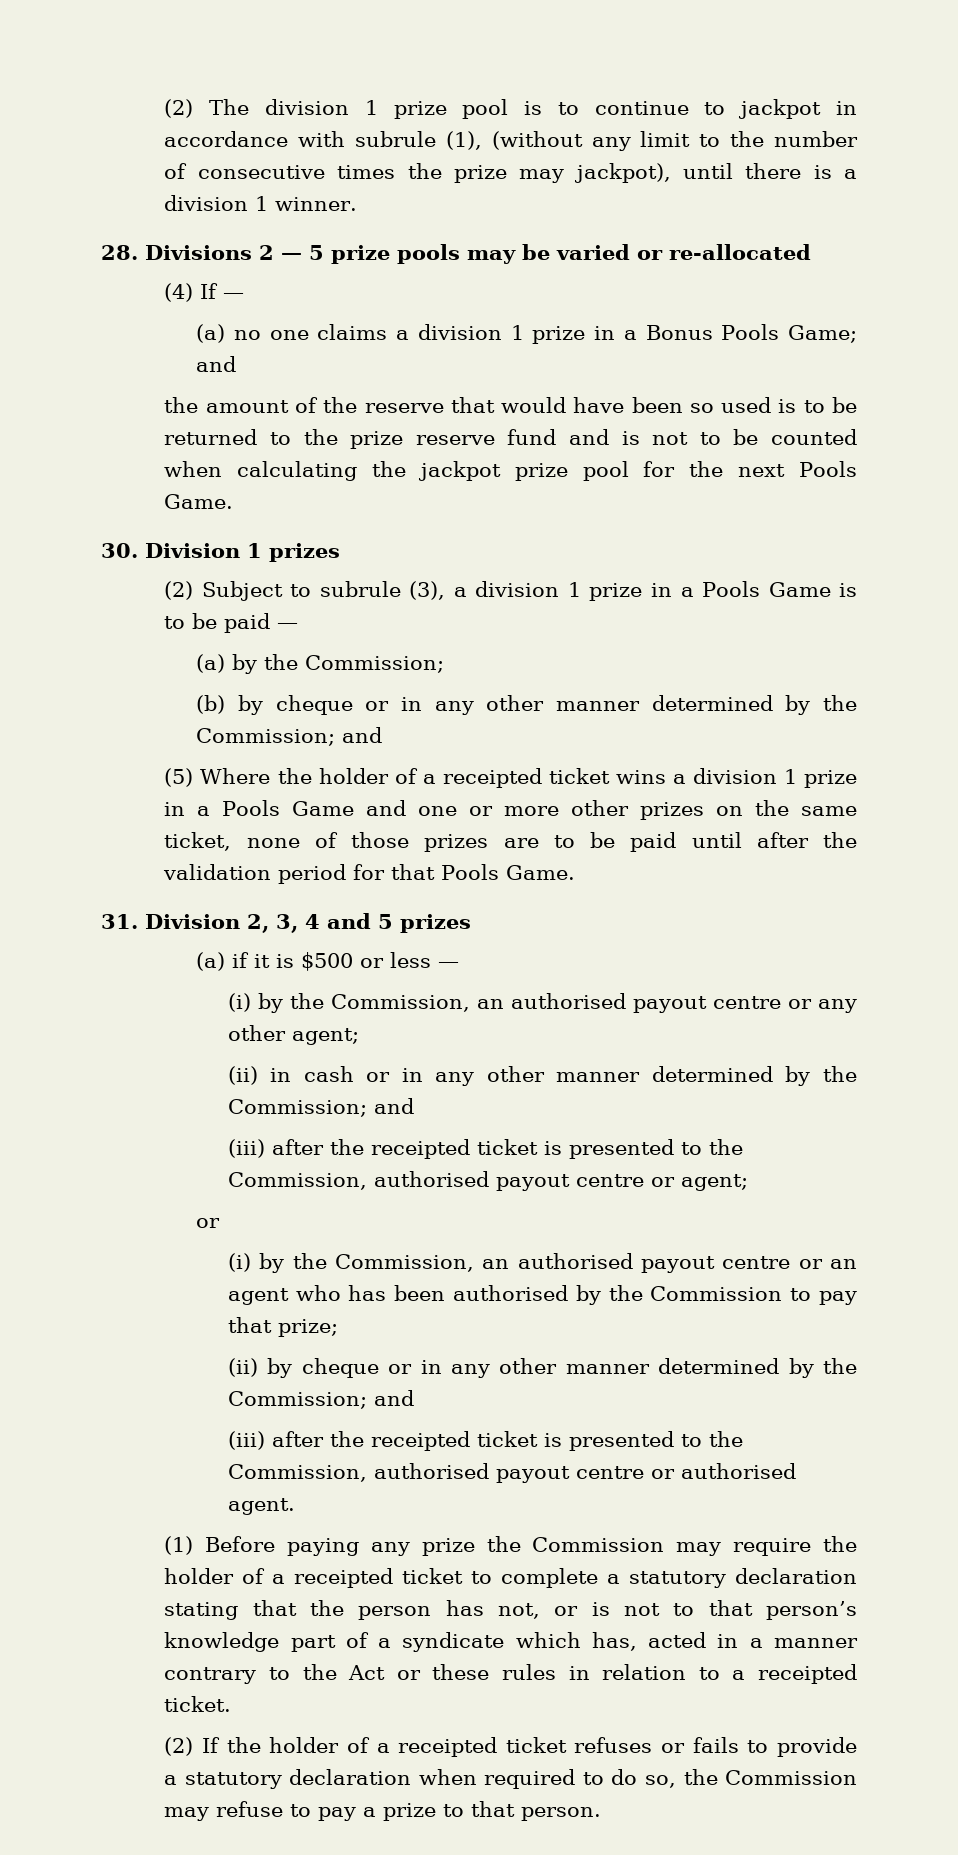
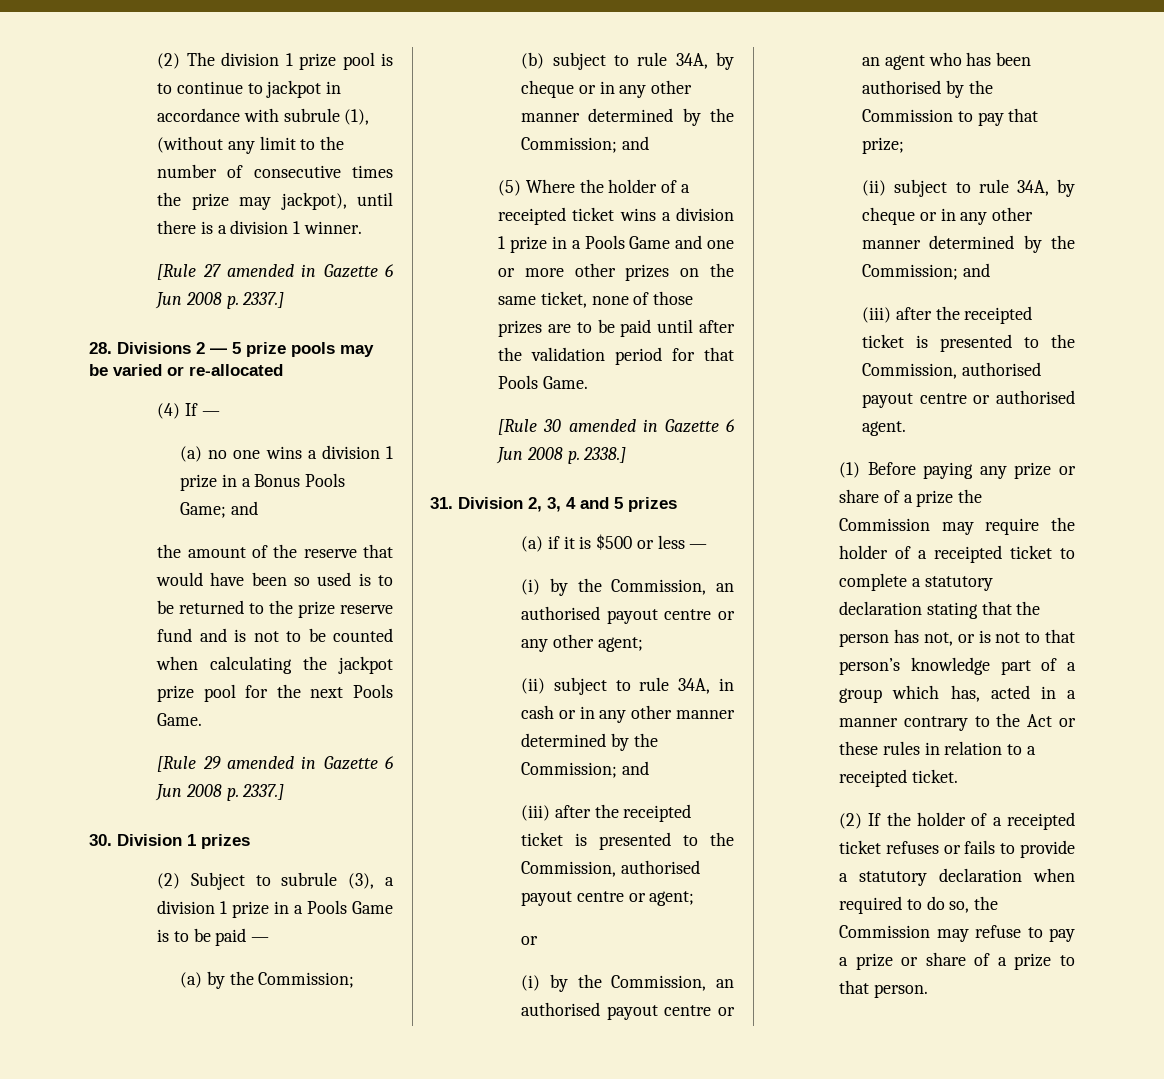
+ [Rule 27 amended in Gazette 6 Jun 2008 p. 2337.]
- (a) no one claims a division 1 prize in a Bonus Pools Game; and
+ (a) no one wins a division 1 prize in a Bonus Pools Game; and
+ [Rule 29 amended in Gazette 6 Jun 2008 p. 2337.]
- (b) by cheque or in any other manner determined by the Commission; and
+ (b) subject to rule 34A, by cheque or in any other manner determined by the Commission; and
+ [Rule 30 amended in Gazette 6 Jun 2008 p. 2338.]
- (ii) in cash or in any other manner determined by the Commission; and
+ (ii) subject to rule 34A, in cash or in any other manner determined by the Commission; and
- (ii) by cheque or in any other manner determined by the Commission; and
+ (ii) subject to rule 34A, by cheque or in any other manner determined by the Commission; and
- (1) Before paying any prize the Commission may require the holder of a receipted ticket to complete a statutory declaration stating that the person has not, or is not to that person’s knowledge part of a syndicate which has, acted in a manner contrary to the Act or these rules in relation to a receipted ticket.
+ (1) Before paying any prize or share of a prize the Commission may require the holder of a receipted ticket to complete a statutory declaration stating that the person has not, or is not to that person’s knowledge part of a group which has, acted in a manner contrary to the Act or these rules in relation to a receipted ticket.
- (2) If the holder of a receipted ticket refuses or fails to provide a statutory declaration when required to do so, the Commission may refuse to pay a prize to that person.
+ (2) If the holder of a receipted ticket refuses or fails to provide a statutory declaration when required to do so, the Commission may refuse to pay a prize or share of a prize to that person.

